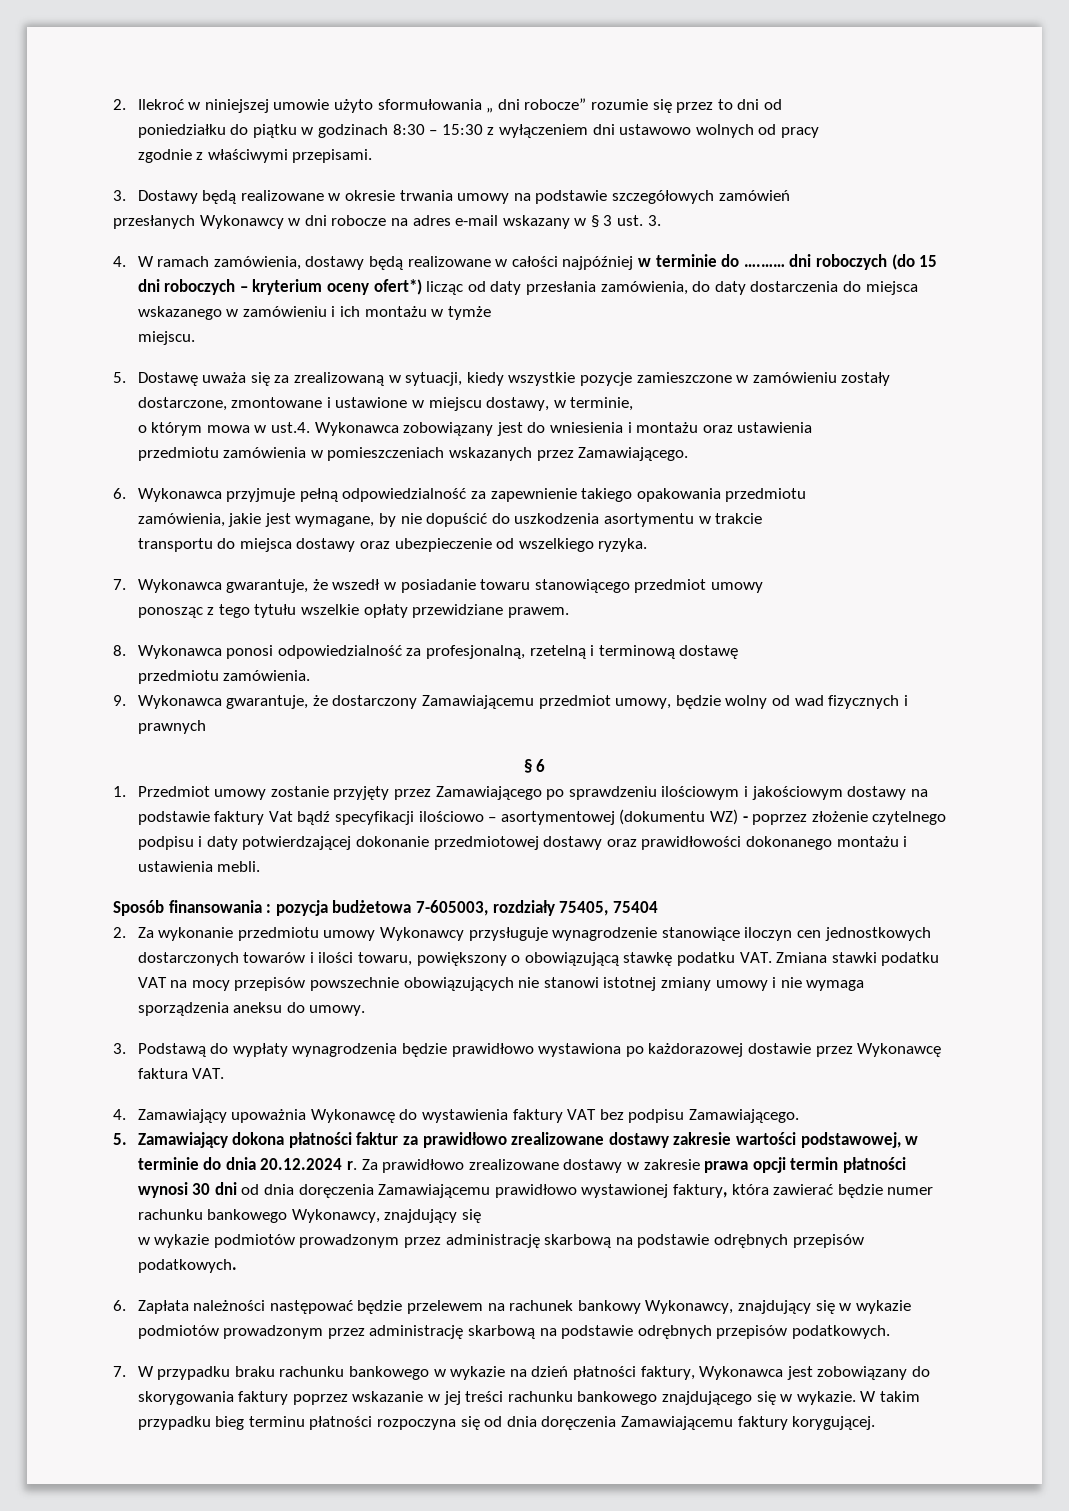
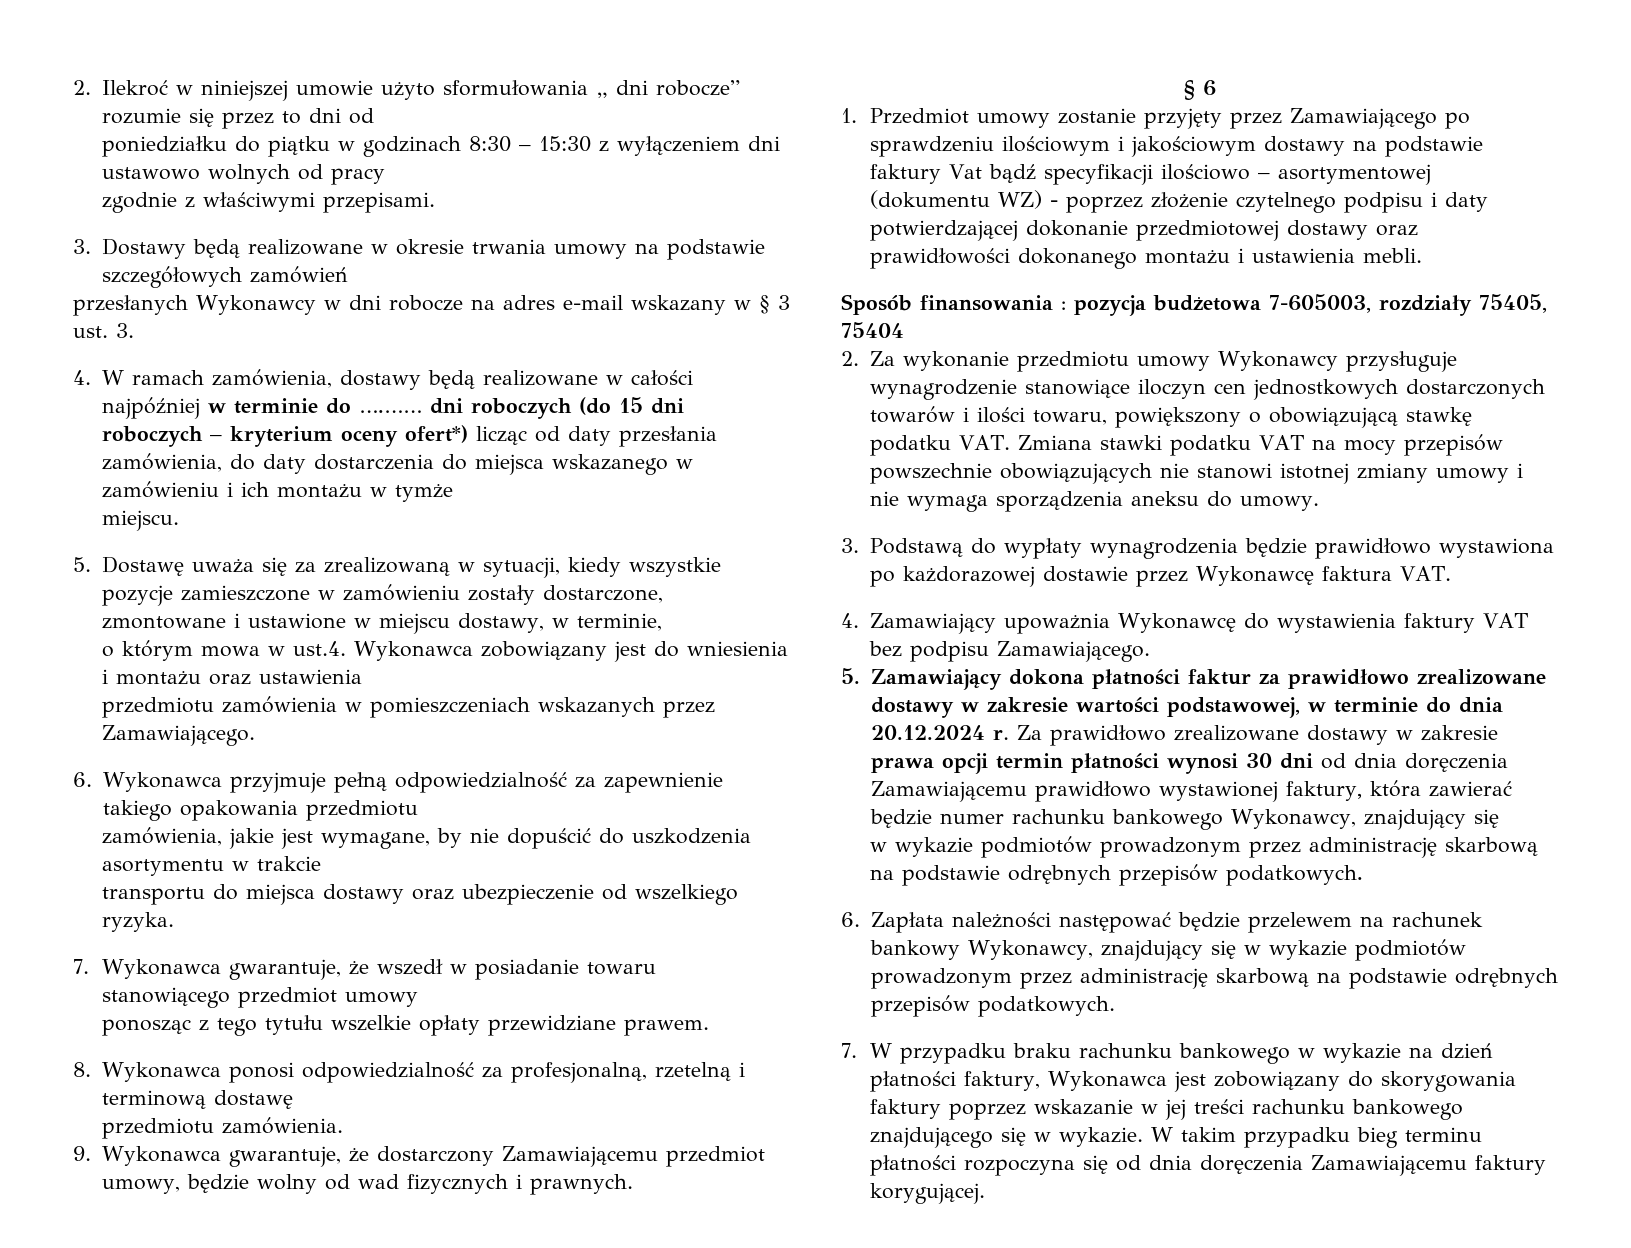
- 9. Wykonawca gwarantuje, że dostarczony Zamawiającemu przedmiot umowy, będzie wolny od wad fizycznych i prawnych
+ 9. Wykonawca gwarantuje, że dostarczony Zamawiającemu przedmiot umowy, będzie wolny od wad fizycznych i prawnych.
- 5. Zamawiający dokona płatności faktur za prawidłowo zrealizowane dostawy zakresie wartości podstawowej, w terminie do dnia 20.12.2024 r.
+ 5. Zamawiający dokona płatności faktur za prawidłowo zrealizowane dostawy w zakresie wartości podstawowej, w terminie do dnia 20.12.2024 r.

